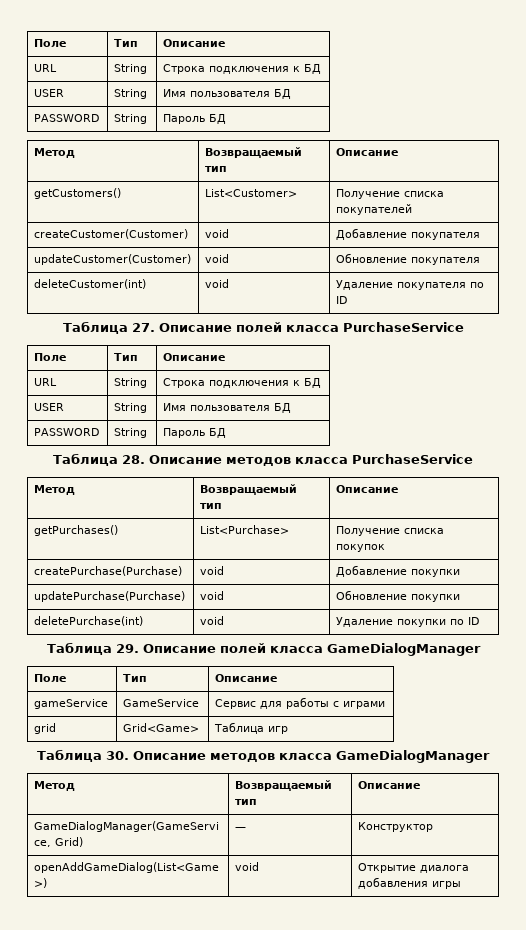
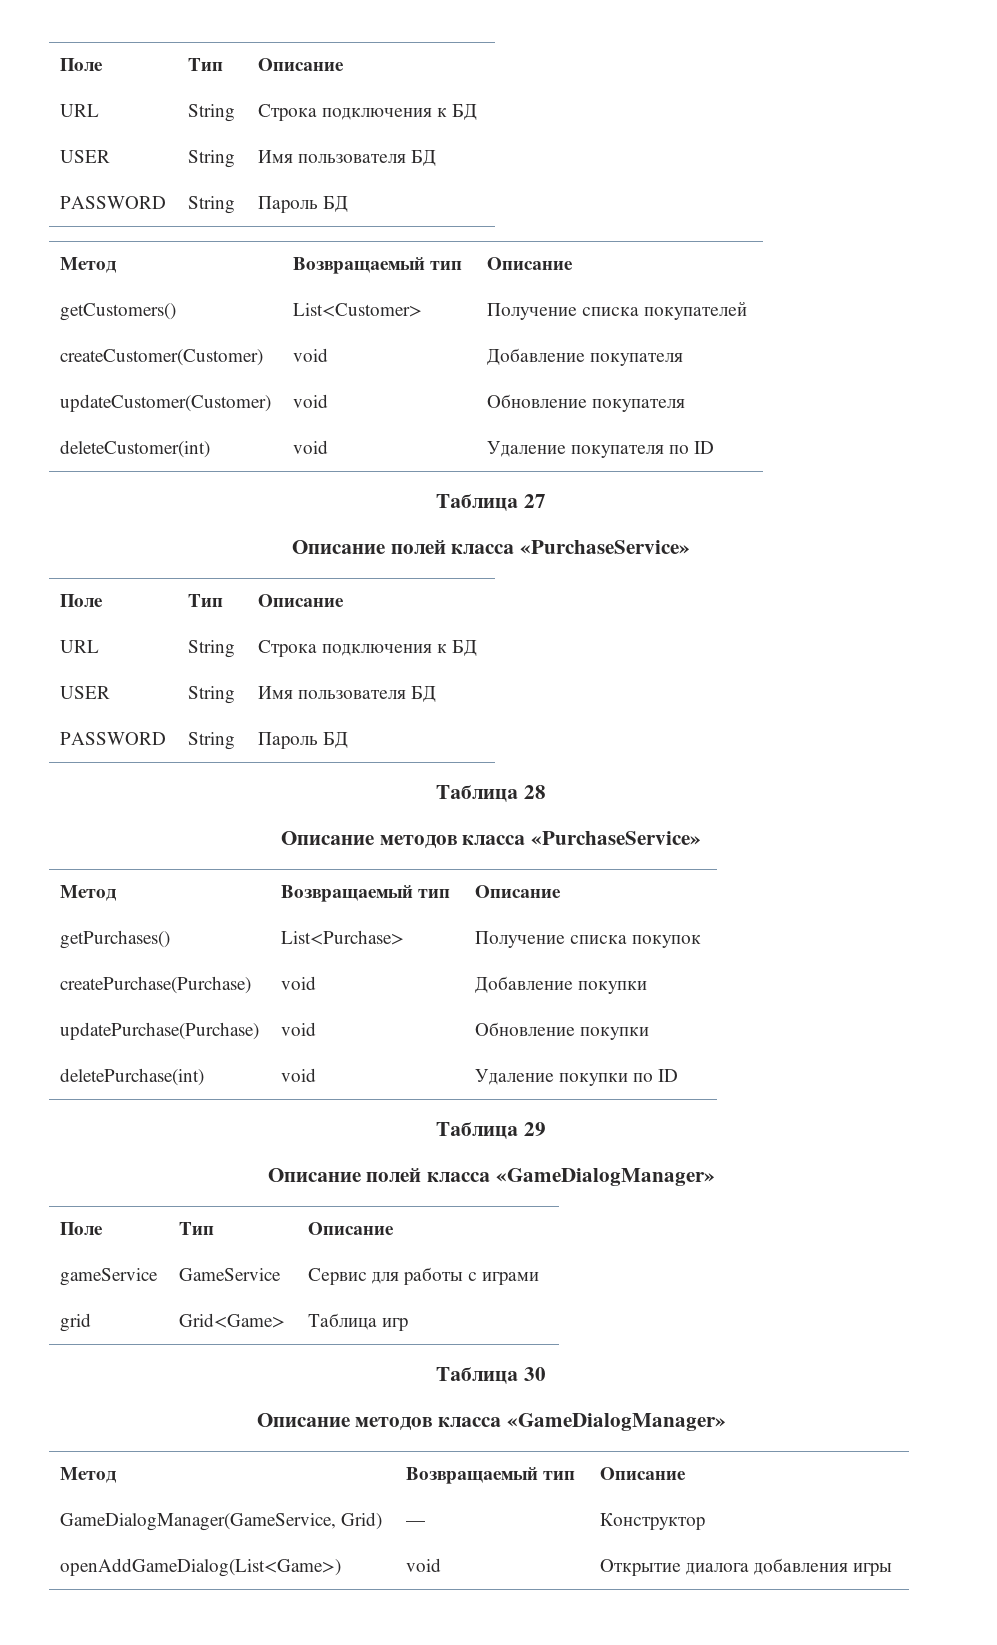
- Таблица 27. Описание полей класса PurchaseService
+ Таблица 27
+ Описание полей класса «PurchaseService»
- Таблица 28. Описание методов класса PurchaseService
+ Таблица 28
+ Описание методов класса «PurchaseService»
- Таблица 29. Описание полей класса GameDialogManager
+ Таблица 29
+ Описание полей класса «GameDialogManager»
- Таблица 30. Описание методов класса GameDialogManager
+ Таблица 30
+ Описание методов класса «GameDialogManager»

